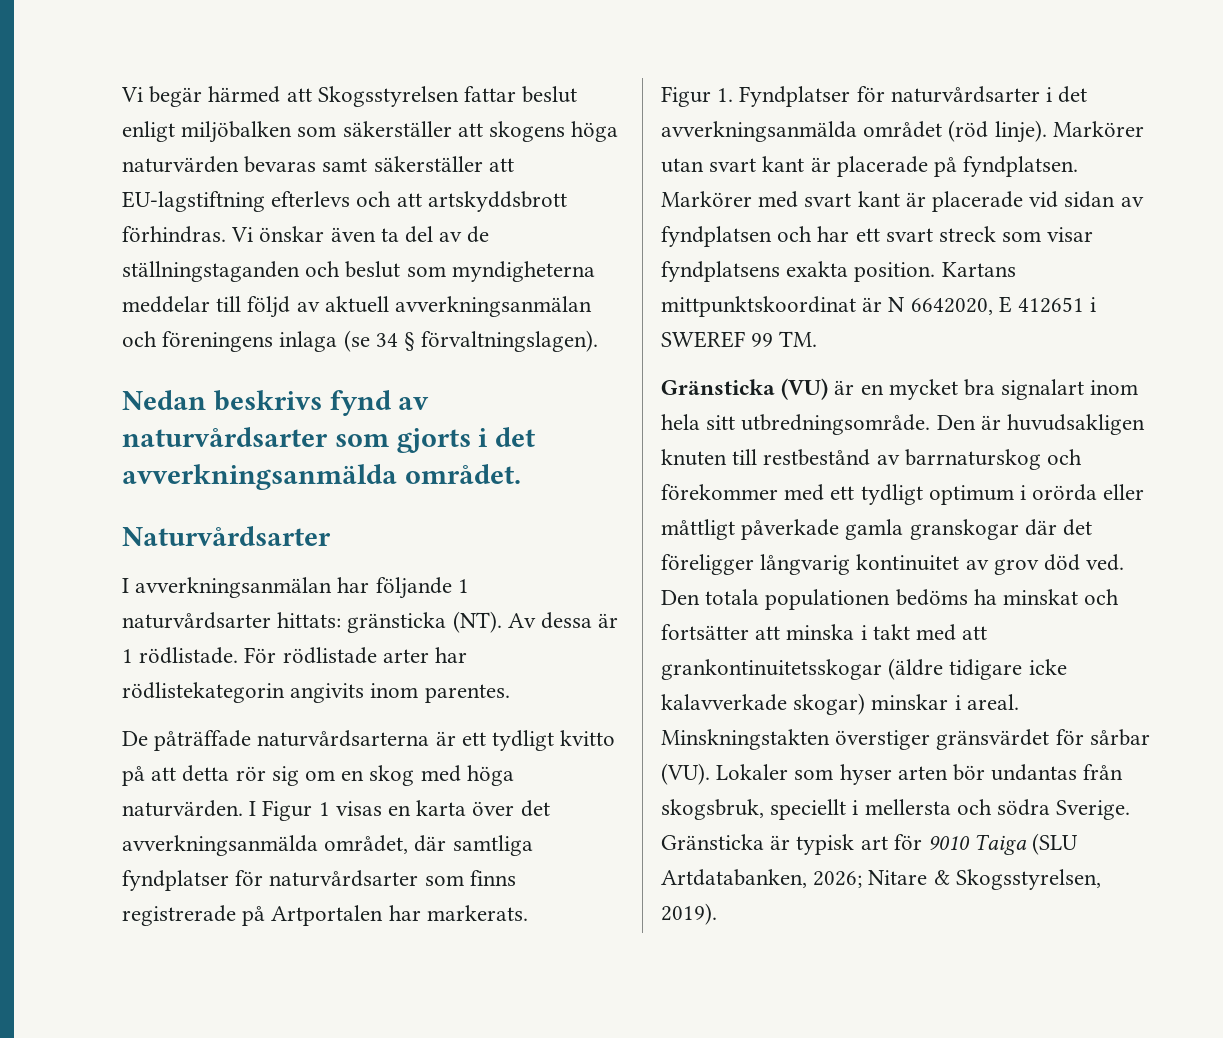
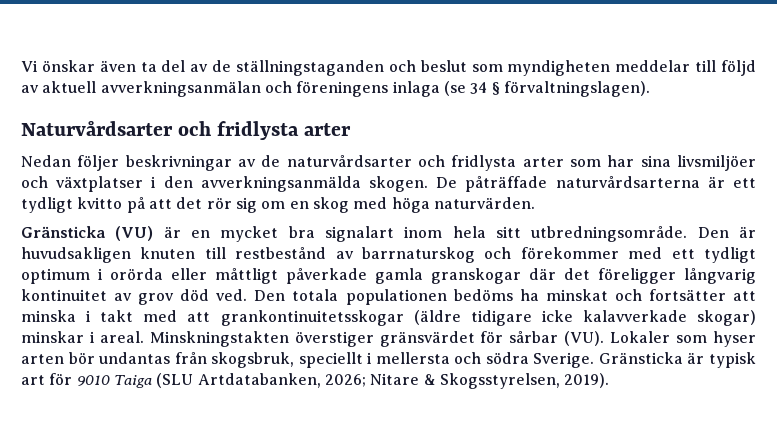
- Vi begär härmed att Skogsstyrelsen fattar beslut enligt miljöbalken som säkerställer att skogens höga naturvärden bevaras samt säkerställer att EU-lagstiftning efterlevs och att artskyddsbrott förhindras. Vi önskar även ta del av de ställningstaganden och beslut som myndigheterna meddelar till följd av aktuell avverkningsanmälan och föreningens inlaga (se 34 § förvaltningslagen).
+ Vi önskar även ta del av de ställningstaganden och beslut som myndigheten meddelar till följd av aktuell avverkningsanmälan och föreningens inlaga (se 34 § förvaltningslagen).
- Nedan beskrivs fynd av naturvårdsarter som gjorts i det avverkningsanmälda området.
- Naturvårdsarter
- I avverkningsanmälan har följande 1 naturvårdsarter hittats: gränsticka (NT). Av dessa är 1 rödlistade. För rödlistade arter har rödlistekategorin angivits inom parentes.
- De påträffade naturvårdsarterna är ett tydligt kvitto på att detta rör sig om en skog med höga naturvärden. I Figur 1 visas en karta över det avverkningsanmälda området, där samtliga fyndplatser för naturvårdsarter som finns registrerade på Artportalen har markerats.
- Figur 1. Fyndplatser för naturvårdsarter i det avverkningsanmälda området (röd linje). Markörer utan svart kant är placerade på fyndplatsen. Markörer med svart kant är placerade vid sidan av fyndplatsen och har ett svart streck som visar fyndplatsens exakta position. Kartans mittpunktskoordinat är N 6642020, E 412651 i SWEREF 99 TM.
+ Naturvårdsarter och fridlysta arter
+ Nedan följer beskrivningar av de naturvårdsarter och fridlysta arter som har sina livsmiljöer och växtplatser i den avverkningsanmälda skogen. De påträffade naturvårdsarterna är ett tydligt kvitto på att det rör sig om en skog med höga naturvärden.

